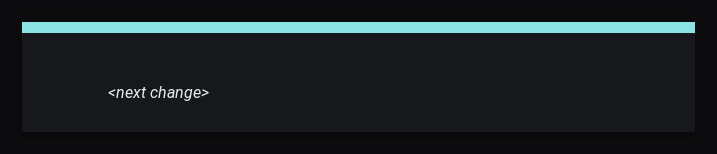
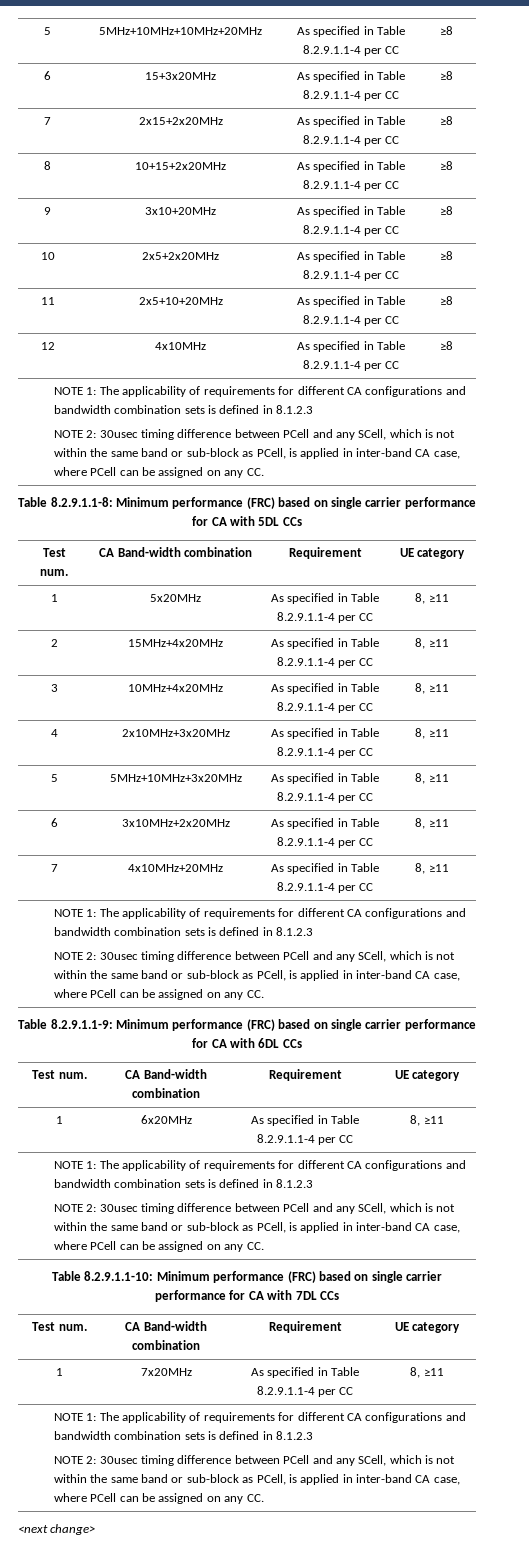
+ 5 | 5MHz+10MHz+10MHz+20MHz | As specified in Table 8.2.9.1.1-4 per CC | ≥8
+ 6 | 15+3x20MHz | As specified in Table 8.2.9.1.1-4 per CC | ≥8
+ 7 | 2x15+2x20MHz | As specified in Table 8.2.9.1.1-4 per CC | ≥8
+ 8 | 10+15+2x20MHz | As specified in Table 8.2.9.1.1-4 per CC | ≥8
+ 9 | 3x10+20MHz | As specified in Table 8.2.9.1.1-4 per CC | ≥8
+ 10 | 2x5+2x20MHz | As specified in Table 8.2.9.1.1-4 per CC | ≥8
+ 11 | 2x5+10+20MHz | As specified in Table 8.2.9.1.1-4 per CC | ≥8
+ 12 | 4x10MHz | As specified in Table 8.2.9.1.1-4 per CC | ≥8
+ NOTE 1: The applicability of requirements for different CA configurations and bandwidth combination sets is defined in 8.1.2.3
+ NOTE 2: 30usec timing difference between PCell and any SCell, which is not within the same band or sub-block as PCell, is applied in inter-band CA case, where PCell can be assigned on any CC.
+ Table 8.2.9.1.1-8: Minimum performance (FRC) based on single carrier performance for CA with 5DL CCs
+ Test num. | CA Band-width combination | Requirement | UE category
+ 1 | 5x20MHz | As specified in Table 8.2.9.1.1-4 per CC | 8, ≥11
+ 2 | 15MHz+4x20MHz | As specified in Table 8.2.9.1.1-4 per CC | 8, ≥11
+ 3 | 10MHz+4x20MHz | As specified in Table 8.2.9.1.1-4 per CC | 8, ≥11
+ 4 | 2x10MHz+3x20MHz | As specified in Table 8.2.9.1.1-4 per CC | 8, ≥11
+ 5 | 5MHz+10MHz+3x20MHz | As specified in Table 8.2.9.1.1-4 per CC | 8, ≥11
+ 6 | 3x10MHz+2x20MHz | As specified in Table 8.2.9.1.1-4 per CC | 8, ≥11
+ 7 | 4x10MHz+20MHz | As specified in Table 8.2.9.1.1-4 per CC | 8, ≥11
+ NOTE 1: The applicability of requirements for different CA configurations and bandwidth combination sets is defined in 8.1.2.3
+ NOTE 2: 30usec timing difference between PCell and any SCell, which is not within the same band or sub-block as PCell, is applied in inter-band CA case, where PCell can be assigned on any CC.
+ Table 8.2.9.1.1-9: Minimum performance (FRC) based on single carrier performance for CA with 6DL CCs
+ Test num. | CA Band-width combination | Requirement | UE category
+ 1 | 6x20MHz | As specified in Table 8.2.9.1.1-4 per CC | 8, ≥11
+ NOTE 1: The applicability of requirements for different CA configurations and bandwidth combination sets is defined in 8.1.2.3
+ NOTE 2: 30usec timing difference between PCell and any SCell, which is not within the same band or sub-block as PCell, is applied in inter-band CA case, where PCell can be assigned on any CC.
+ Table 8.2.9.1.1-10: Minimum performance (FRC) based on single carrier performance for CA with 7DL CCs
+ Test num. | CA Band-width combination | Requirement | UE category
+ 1 | 7x20MHz | As specified in Table 8.2.9.1.1-4 per CC | 8, ≥11
+ NOTE 1: The applicability of requirements for different CA configurations and bandwidth combination sets is defined in 8.1.2.3
+ NOTE 2: 30usec timing difference between PCell and any SCell, which is not within the same band or sub-block as PCell, is applied in inter-band CA case, where PCell can be assigned on any CC.

